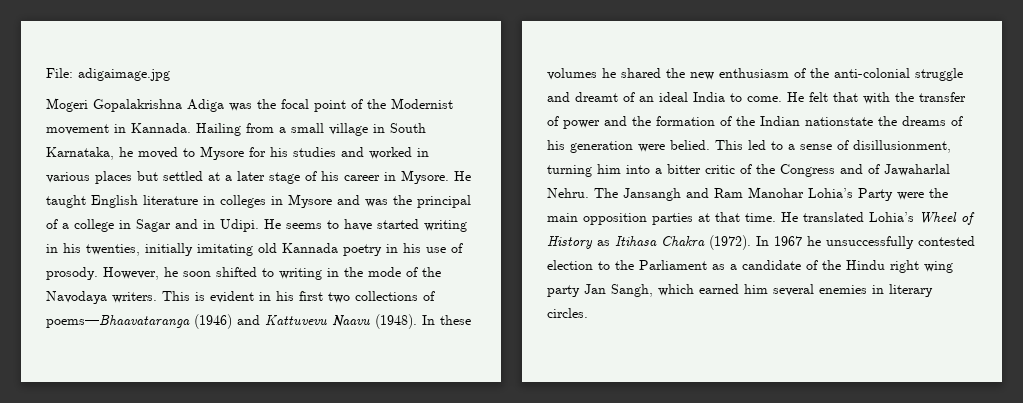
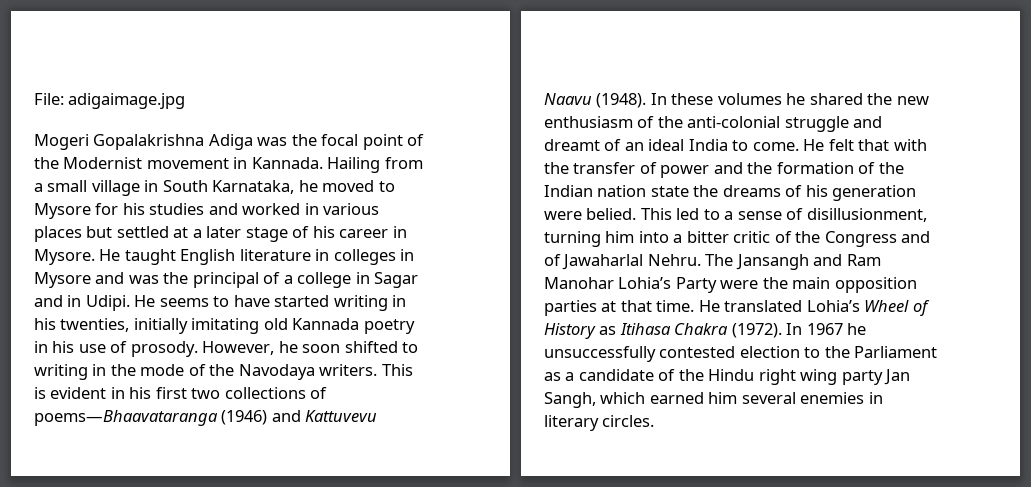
- He felt that with the transfer of power and the formation of the Indian nationstate the dreams of his generation were belied.
+ He felt that with the transfer of power and the formation of the Indian nation state the dreams of his generation were belied.

